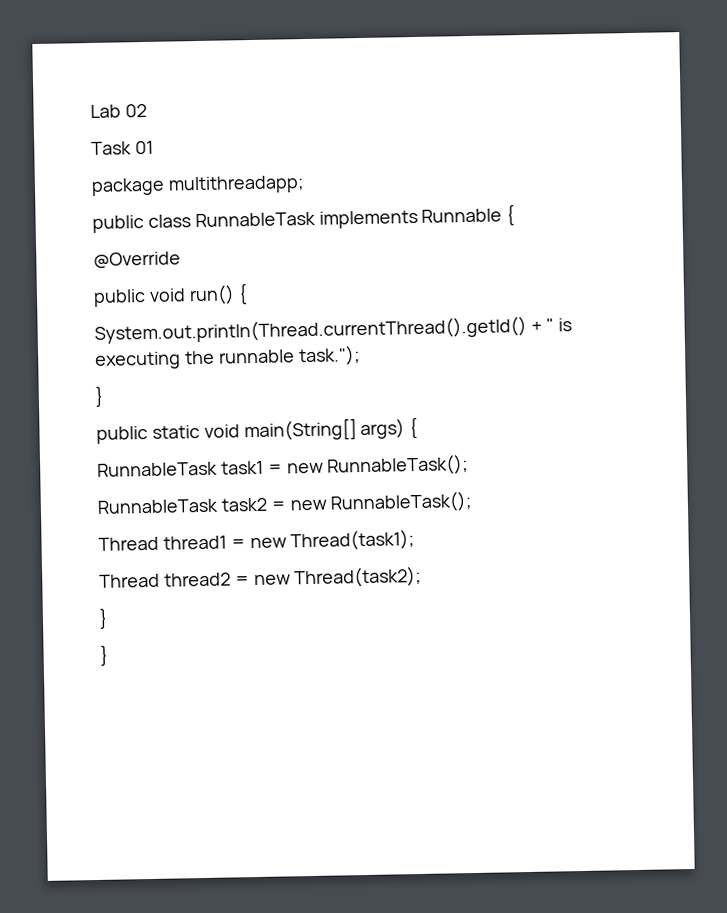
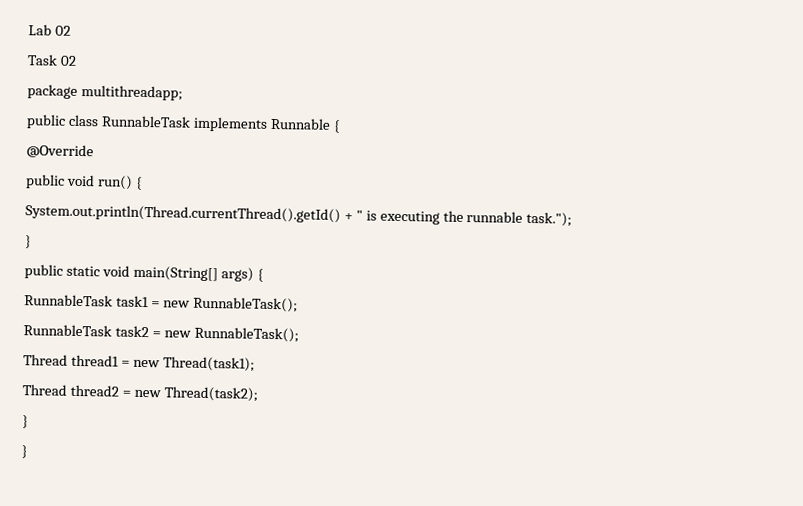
- Task 01
+ Task 02

